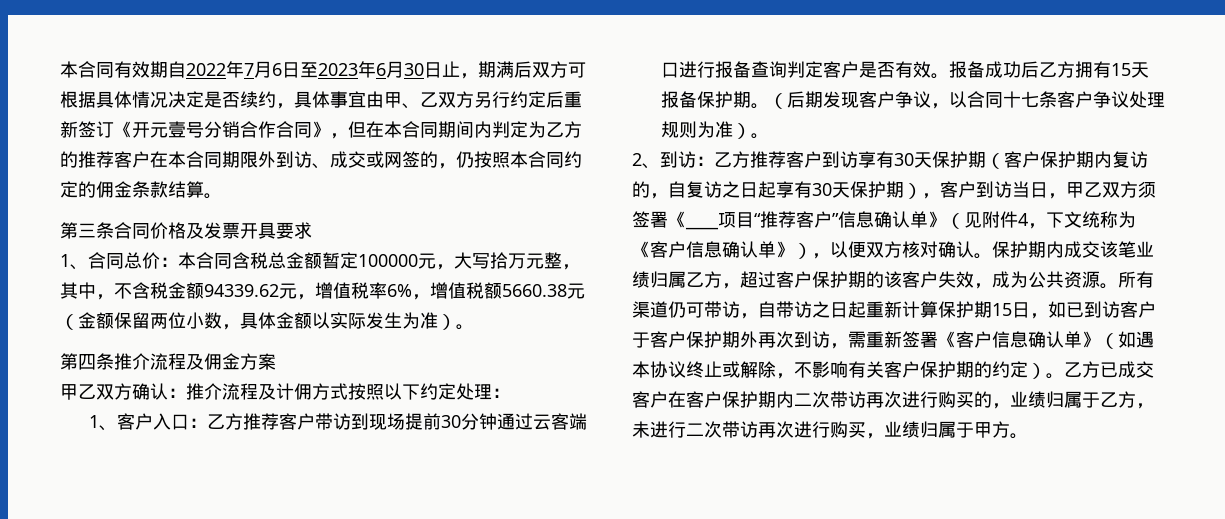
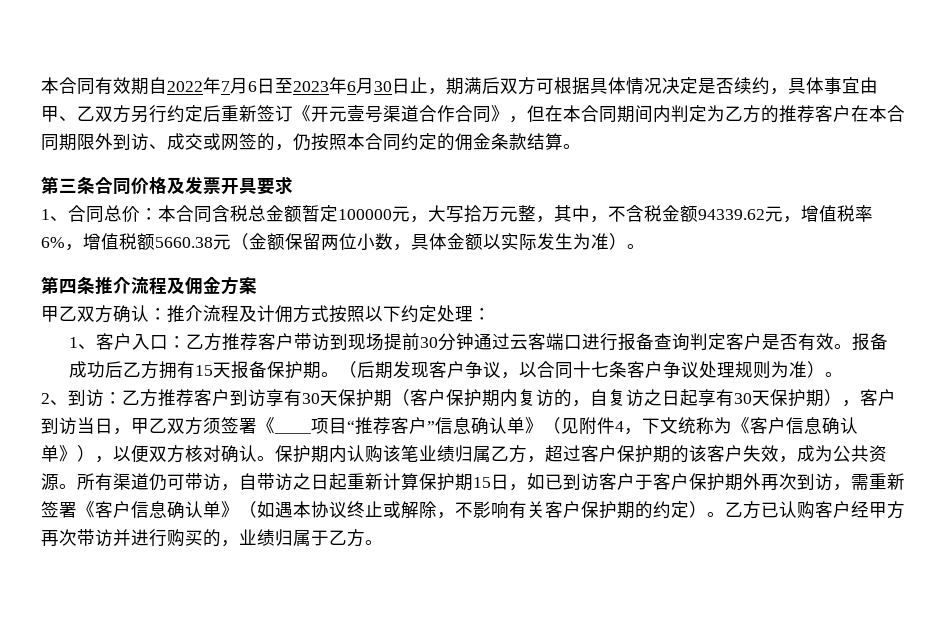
- 本合同有效期自2022年7月6日至2023年6月30日止，期满后双方可根据具体情况决定是否续约，具体事宜由甲、乙双方另行约定后重新签订《开元壹号分销合作合同》，但在本合同期间内判定为乙方的推荐客户在本合同期限外到访、成交或网签的，仍按照本合同约定的佣金条款结算。
+ 本合同有效期自2022年7月6日至2023年6月30日止，期满后双方可根据具体情况决定是否续约，具体事宜由甲、乙双方另行约定后重新签订《开元壹号渠道合作合同》，但在本合同期间内判定为乙方的推荐客户在本合同期限外到访、成交或网签的，仍按照本合同约定的佣金条款结算。
- 保护期内成交该笔业绩归属乙方，超过客户保护期的该客户失效，成为公共资源。
+ 保护期内认购该笔业绩归属乙方，超过客户保护期的该客户失效，成为公共资源。
- 乙方已成交客户在客户保护期内二次带访再次进行购买的，业绩归属于乙方，未进行二次带访再次进行购买，业绩归属于甲方。
+ 乙方已认购客户经甲方再次带访并进行购买的，业绩归属于乙方。

